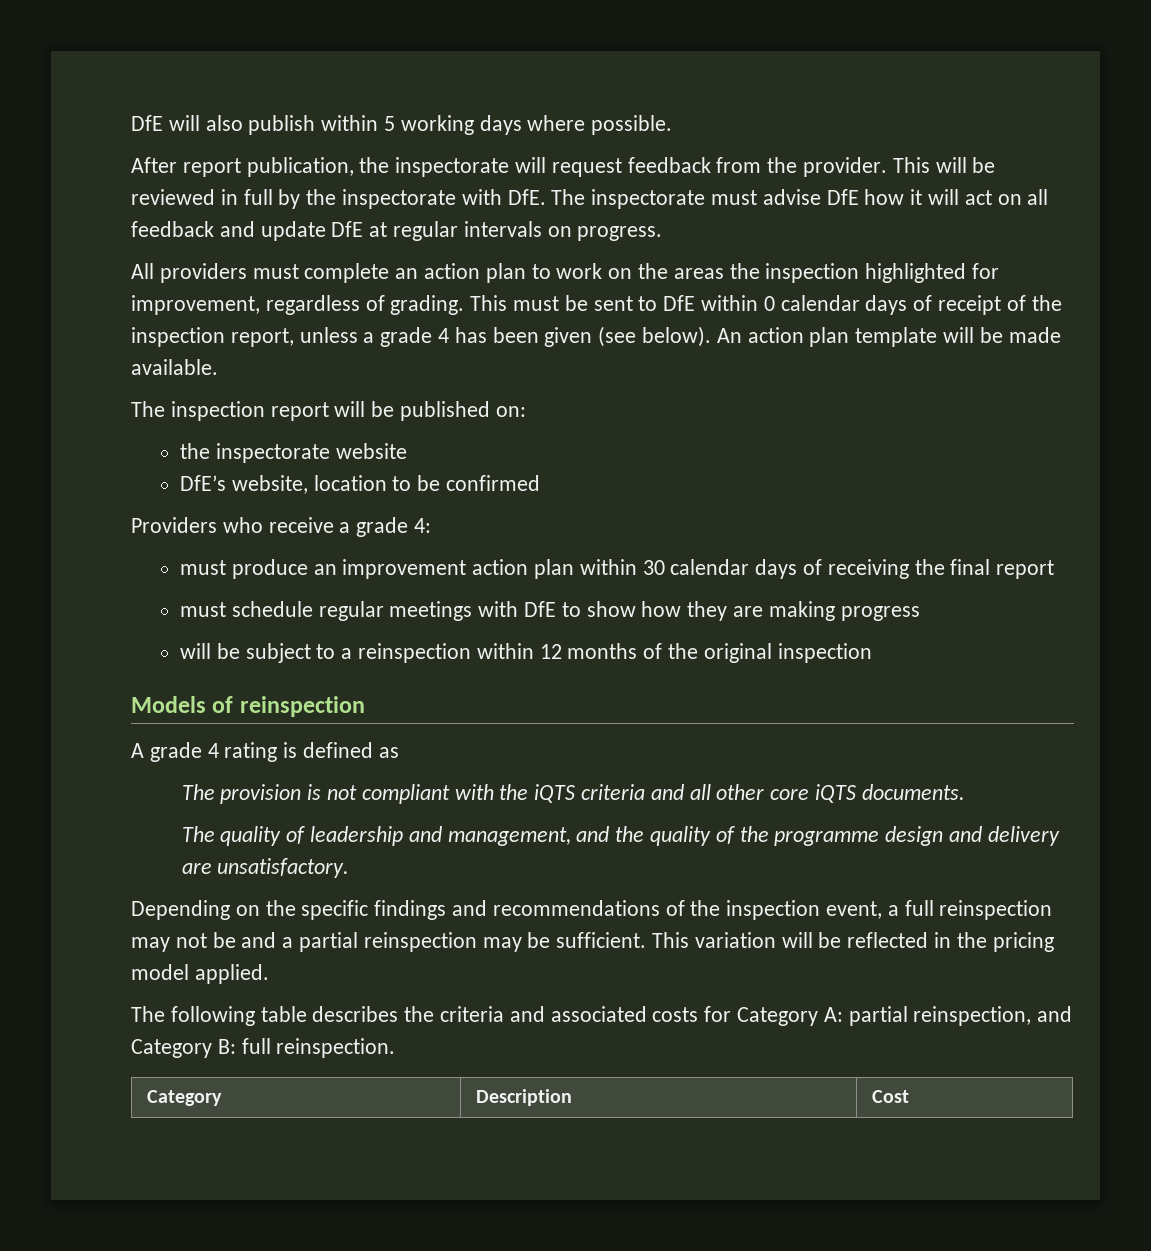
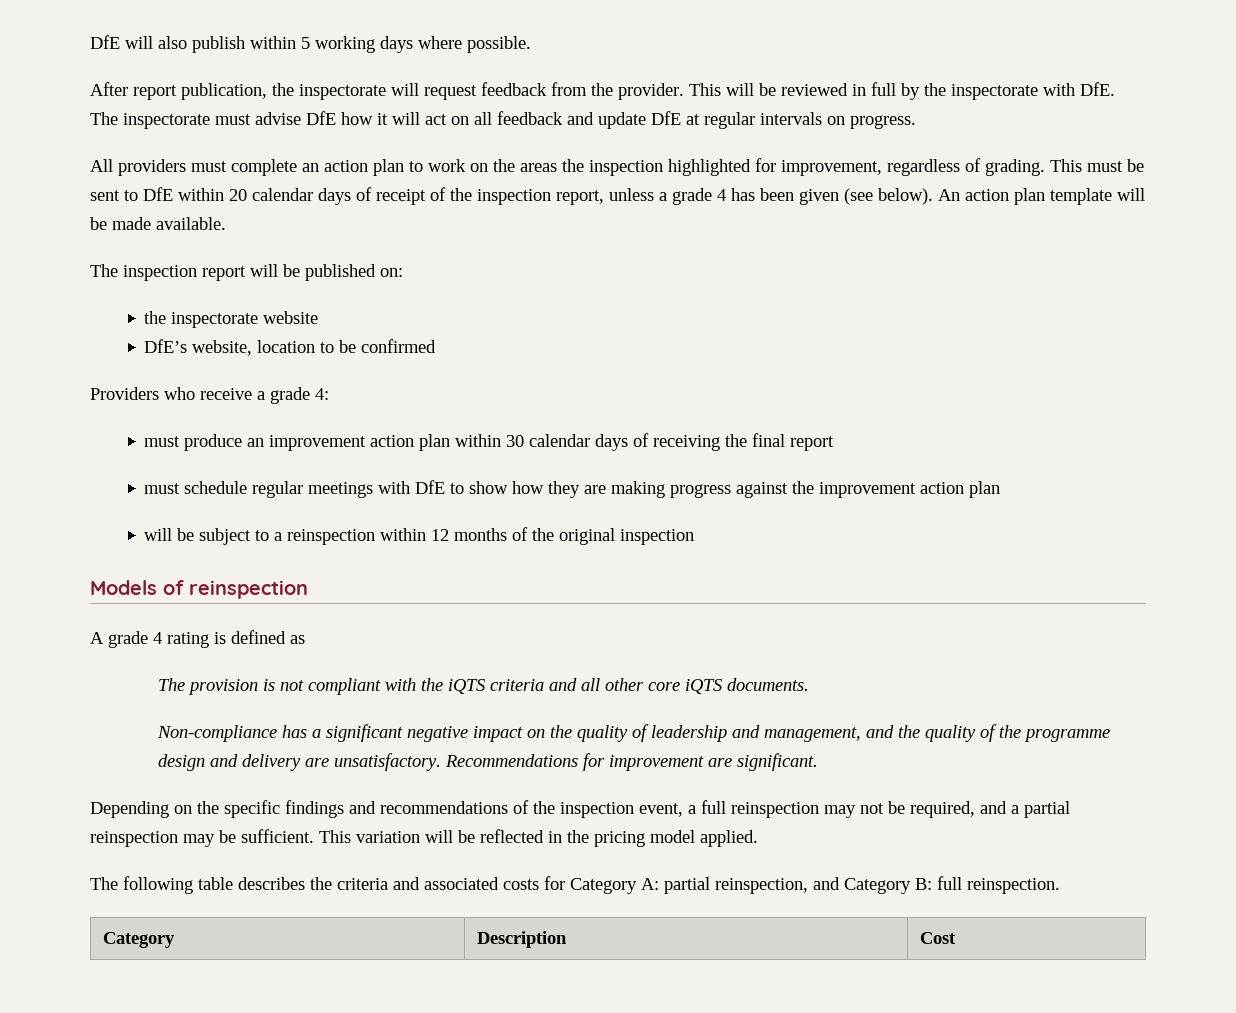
- This must be sent to DfE within 0 calendar days of receipt of the inspection report, unless a grade 4 has been given (see below).
+ This must be sent to DfE within 20 calendar days of receipt of the inspection report, unless a grade 4 has been given (see below).
- must schedule regular meetings with DfE to show how they are making progress
+ must schedule regular meetings with DfE to show how they are making progress against the improvement action plan
- The quality of leadership and management, and the quality of the programme design and delivery are unsatisfactory.
+ Non-compliance has a significant negative impact on the quality of leadership and management, and the quality of the programme design and delivery are unsatisfactory. Recommendations for improvement are significant.
- Depending on the specific findings and recommendations of the inspection event, a full reinspection may not be and a partial reinspection may be sufficient.
+ Depending on the specific findings and recommendations of the inspection event, a full reinspection may not be required, and a partial reinspection may be sufficient.

